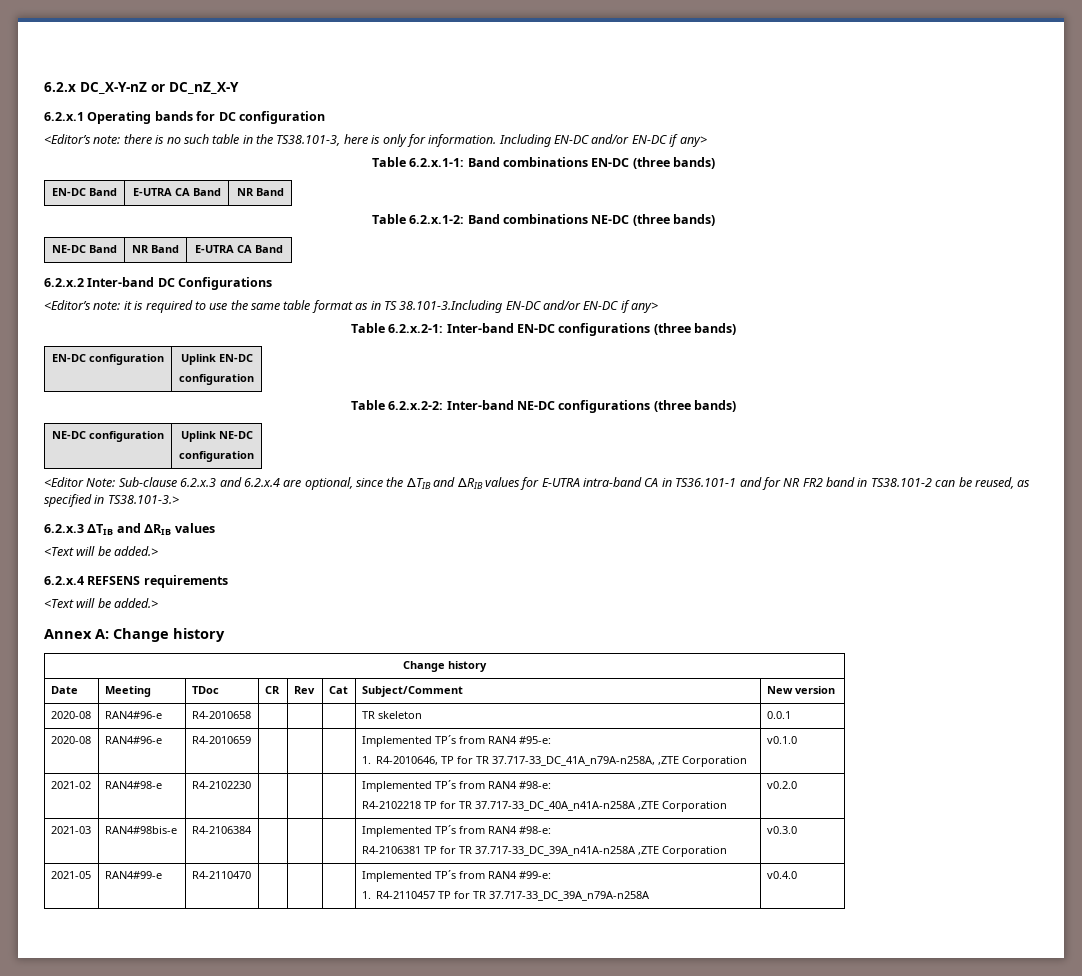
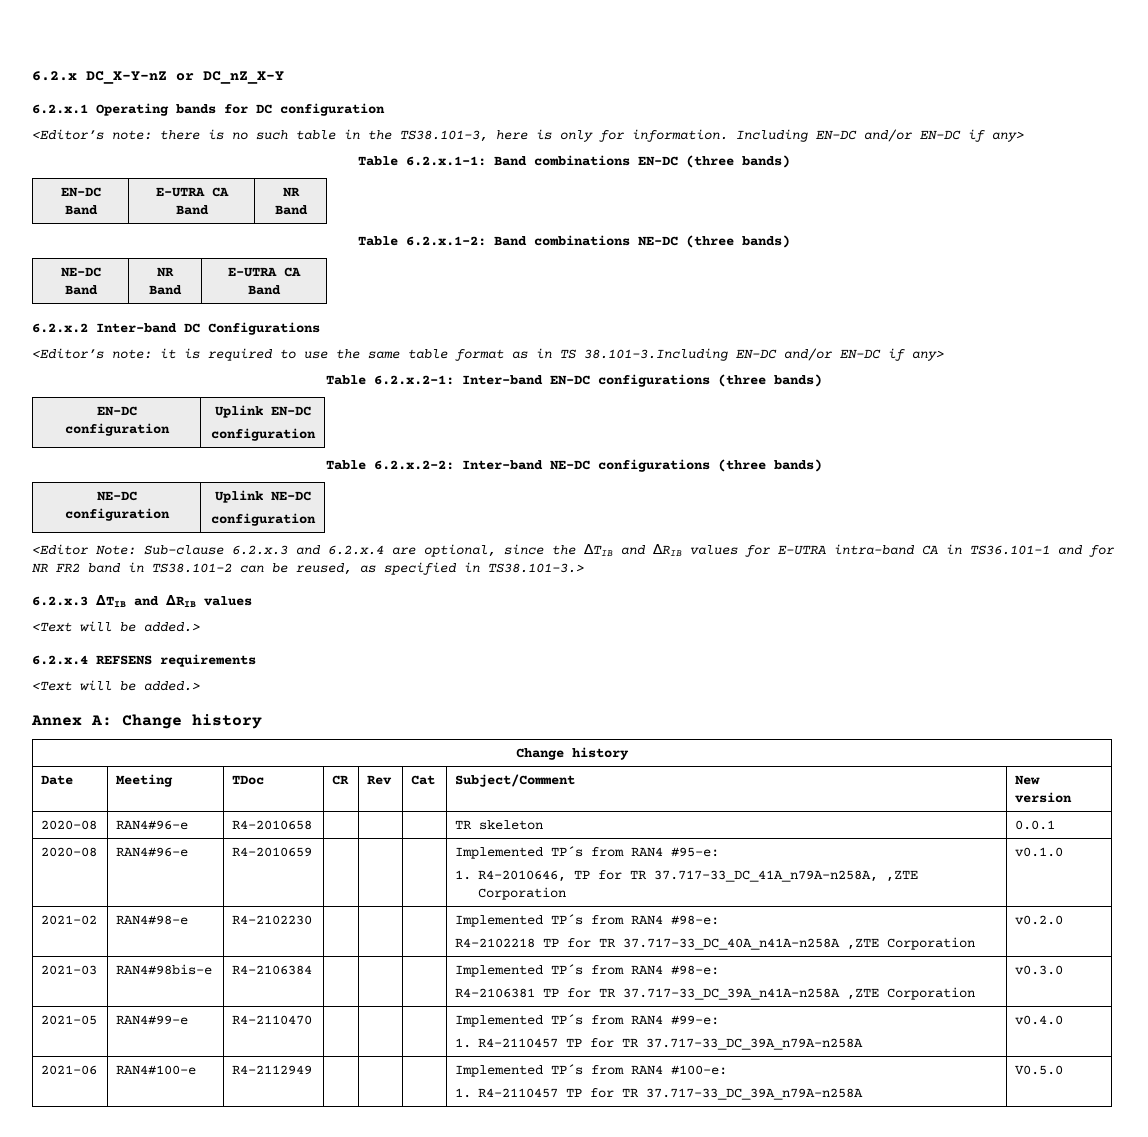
+ 2021-06 | RAN4#100-e | R4-2112949 | | | | Implemented TP´s from RAN4 #100-e:
+ 1. R4-2110457 TP for TR 37.717-33_DC_39A_n79A-n258A | V0.5.0

